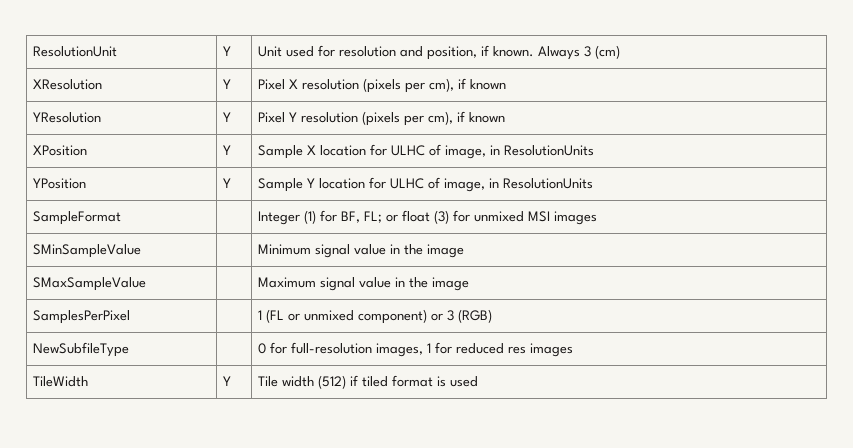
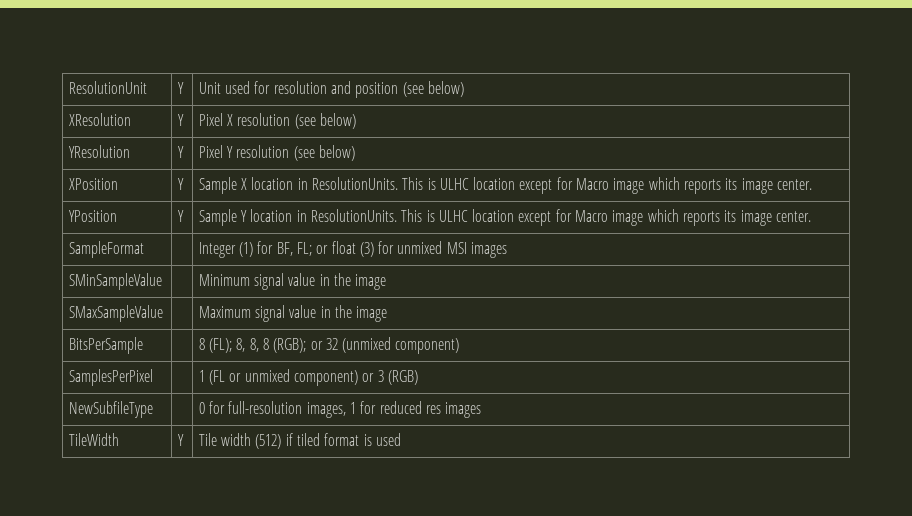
- ResolutionUnit | Y | Unit used for resolution and position, if known. Always 3 (cm)
+ ResolutionUnit | Y | Unit used for resolution and position (see below)
- XResolution | Y | Pixel X resolution (pixels per cm), if known
+ XResolution | Y | Pixel X resolution (see below)
- YResolution | Y | Pixel Y resolution (pixels per cm), if known
+ YResolution | Y | Pixel Y resolution (see below)
- XPosition | Y | Sample X location for ULHC of image, in ResolutionUnits
+ XPosition | Y | Sample X location in ResolutionUnits. This is ULHC location except for Macro image which reports its image center.
- YPosition | Y | Sample Y location for ULHC of image, in ResolutionUnits
+ YPosition | Y | Sample Y location in ResolutionUnits. This is ULHC location except for Macro image which reports its image center.
+ BitsPerSample | | 8 (FL); 8, 8, 8 (RGB); or 32 (unmixed component)

